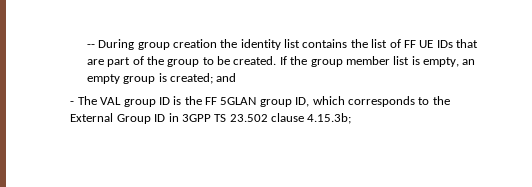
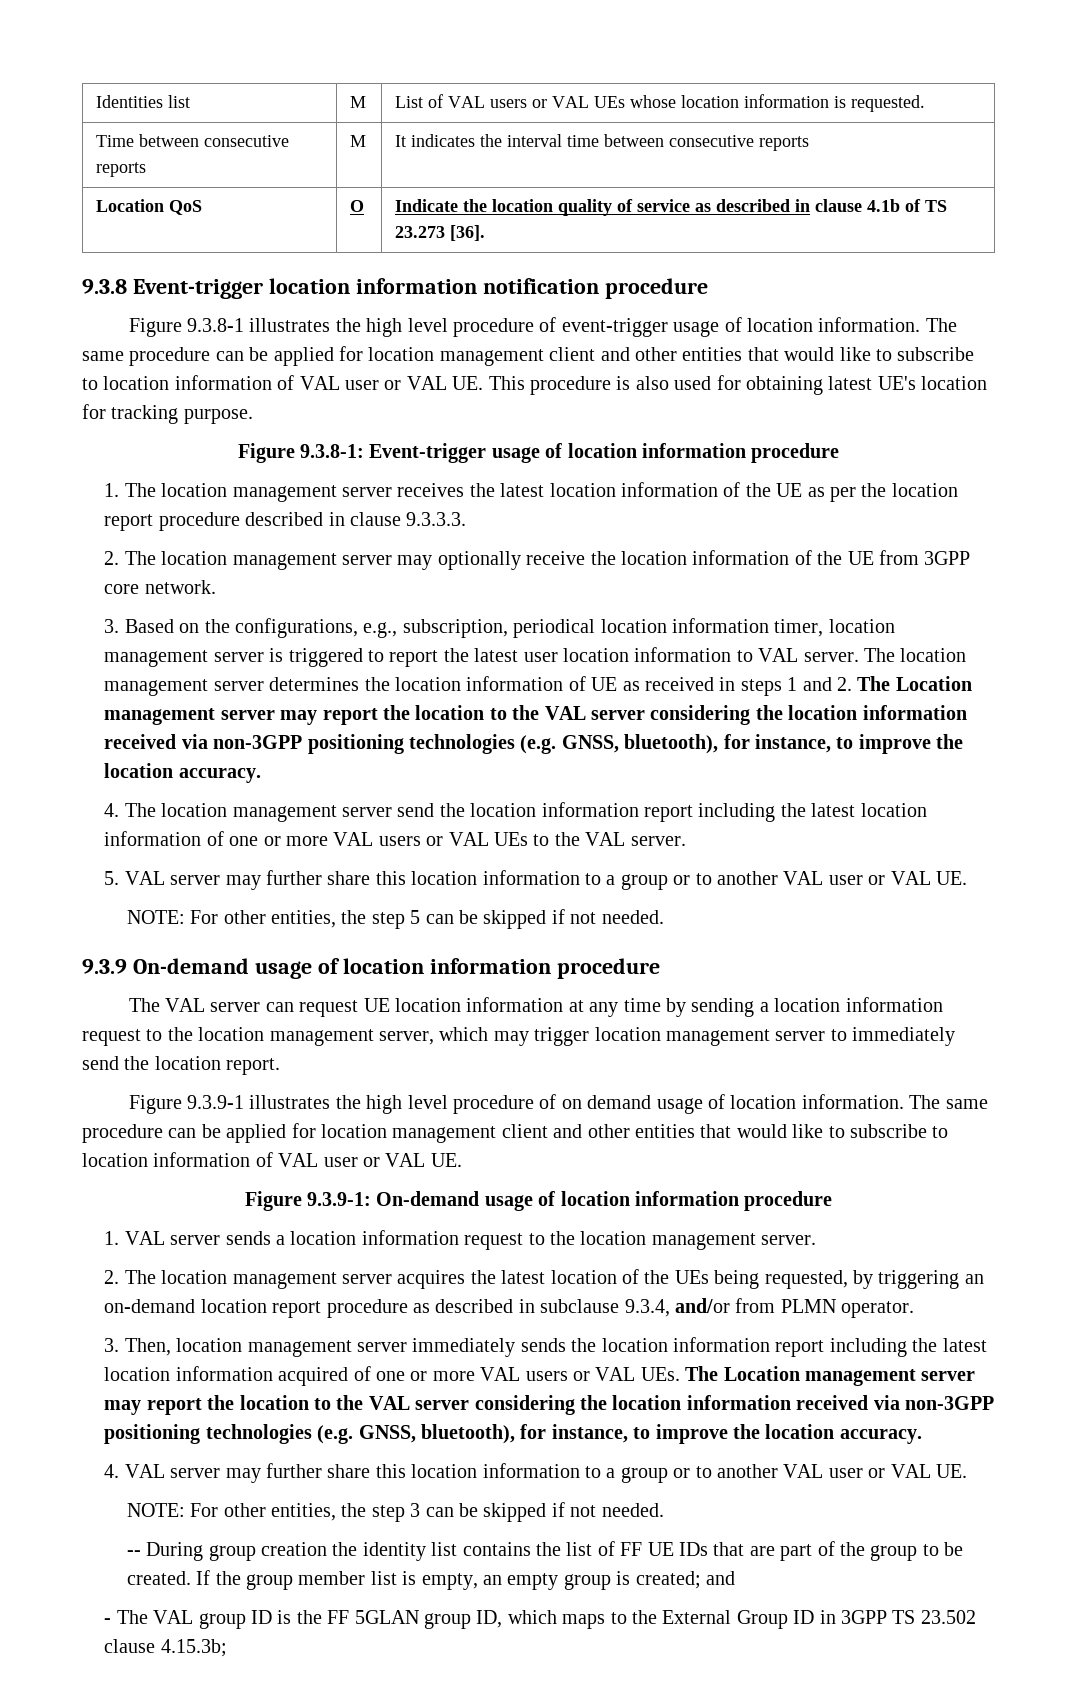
+ Identities list | M | List of VAL users or VAL UEs whose location information is requested.
+ Time between consecutive reports | M | It indicates the interval time between consecutive reports
+ Location QoS | O | Indicate the location quality of service as described in clause 4.1b of TS 23.273 [36].
+ 9.3.8 Event-trigger location information notification procedure
+ Figure 9.3.8-1 illustrates the high level procedure of event-trigger usage of location information. The same procedure can be applied for location management client and other entities that would like to subscribe to location information of VAL user or VAL UE. This procedure is also used for obtaining latest UE's location for tracking purpose.
+ Figure 9.3.8-1: Event-trigger usage of location information procedure
+ 1. The location management server receives the latest location information of the UE as per the location report procedure described in clause 9.3.3.3.
+ 2. The location management server may optionally receive the location information of the UE from 3GPP core network.
+ 3. Based on the configurations, e.g., subscription, periodical location information timer, location management server is triggered to report the latest user location information to VAL server. The location management server determines the location information of UE as received in steps 1 and 2. The Location management server may report the location to the VAL server considering the location information received via non-3GPP positioning technologies (e.g. GNSS, bluetooth), for instance, to improve the location accuracy.
+ 4. The location management server send the location information report including the latest location information of one or more VAL users or VAL UEs to the VAL server.
+ 5. VAL server may further share this location information to a group or to another VAL user or VAL UE.
+ NOTE: For other entities, the step 5 can be skipped if not needed.
+ 9.3.9 On-demand usage of location information procedure
+ The VAL server can request UE location information at any time by sending a location information request to the location management server, which may trigger location management server to immediately send the location report.
+ Figure 9.3.9-1 illustrates the high level procedure of on demand usage of location information. The same procedure can be applied for location management client and other entities that would like to subscribe to location information of VAL user or VAL UE.
+ Figure 9.3.9-1: On-demand usage of location information procedure
+ 1. VAL server sends a location information request to the location management server.
+ 2. The location management server acquires the latest location of the UEs being requested, by triggering an on-demand location report procedure as described in subclause 9.3.4, and/or from PLMN operator.
+ 3. Then, location management server immediately sends the location information report including the latest location information acquired of one or more VAL users or VAL UEs. The Location management server may report the location to the VAL server considering the location information received via non-3GPP positioning technologies (e.g. GNSS, bluetooth), for instance, to improve the location accuracy.
+ 4. VAL server may further share this location information to a group or to another VAL user or VAL UE.
+ NOTE: For other entities, the step 3 can be skipped if not needed.
- - The VAL group ID is the FF 5GLAN group ID, which corresponds to the External Group ID in 3GPP TS 23.502 clause 4.15.3b;
+ - The VAL group ID is the FF 5GLAN group ID, which maps to the External Group ID in 3GPP TS 23.502 clause 4.15.3b;

